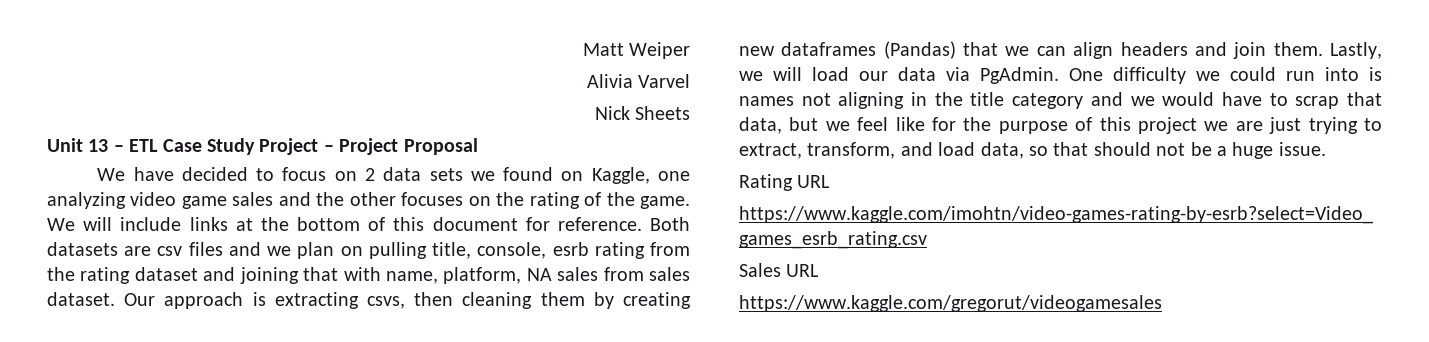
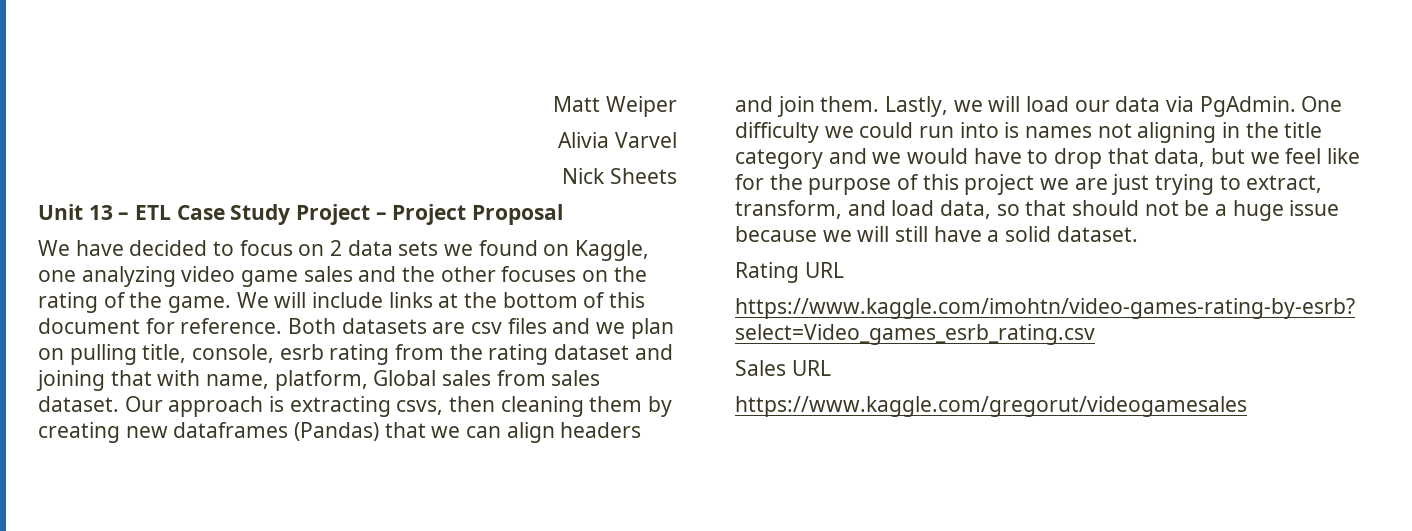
- Both datasets are csv files and we plan on pulling title, console, esrb rating from the rating dataset and joining that with name, platform, NA sales from sales dataset.
+ Both datasets are csv files and we plan on pulling title, console, esrb rating from the rating dataset and joining that with name, platform, Global sales from sales dataset.
- One difficulty we could run into is names not aligning in the title category and we would have to scrap that data, but we feel like for the purpose of this project we are just trying to extract, transform, and load data, so that should not be a huge issue.
+ One difficulty we could run into is names not aligning in the title category and we would have to drop that data, but we feel like for the purpose of this project we are just trying to extract, transform, and load data, so that should not be a huge issue because we will still have a solid dataset.

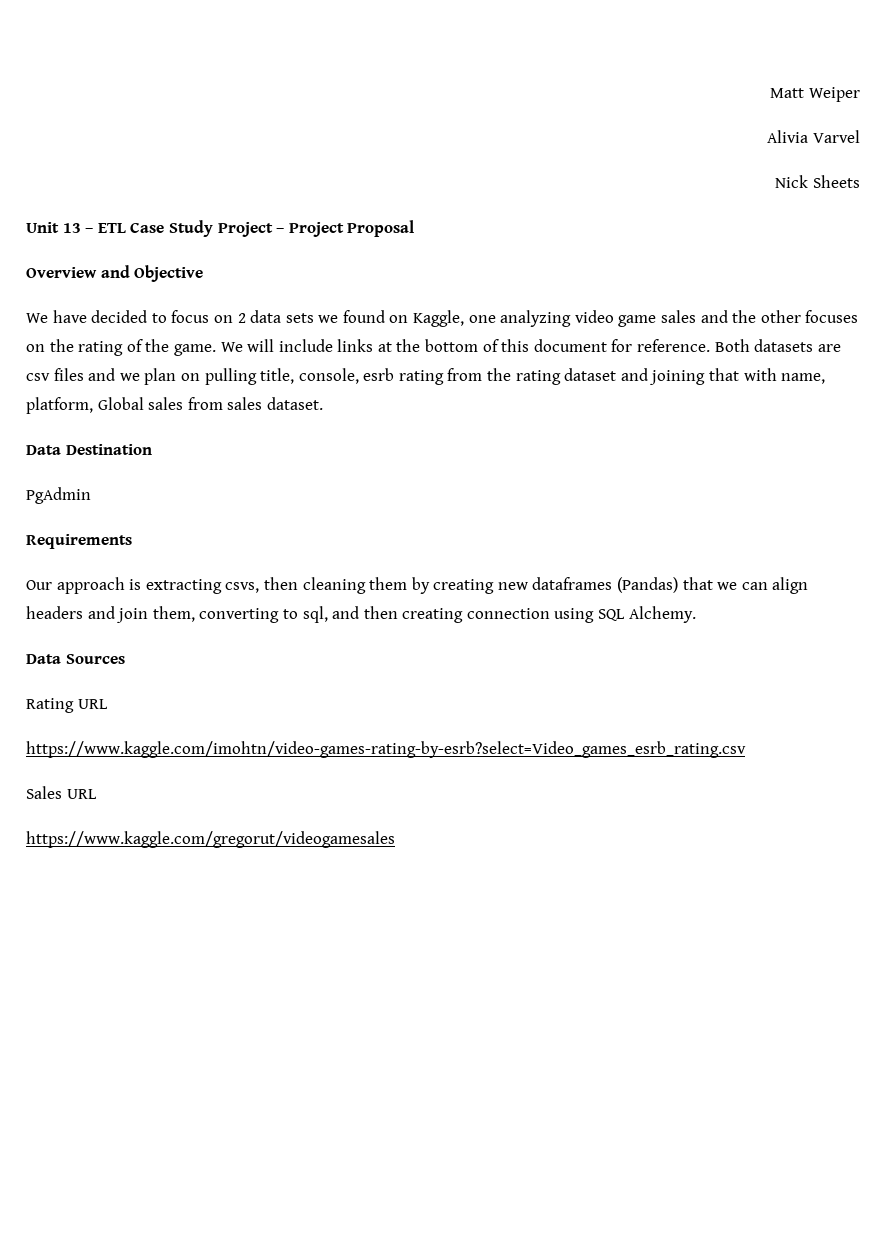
+ Overview and Objective
- Both datasets are csv files and we plan on pulling title, console, esrb rating from the rating dataset and joining that with name, platform, Global sales from sales dataset. Our approach is extracting csvs, then cleaning them by creating new dataframes (Pandas) that we can align headers and join them. Lastly, we will load our data via PgAdmin. One difficulty we could run into is names not aligning in the title category and we would have to drop that data, but we feel like for the purpose of this project we are just trying to extract, transform, and load data, so that should not be a huge issue because we will still have a solid dataset.
+ Both datasets are csv files and we plan on pulling title, console, esrb rating from the rating dataset and joining that with name, platform, Global sales from sales dataset.
+ Data Destination
+ PgAdmin
+ Requirements
+ Our approach is extracting csvs, then cleaning them by creating new dataframes (Pandas) that we can align headers and join them, converting to sql, and then creating connection using SQL Alchemy.
+ Data Sources

